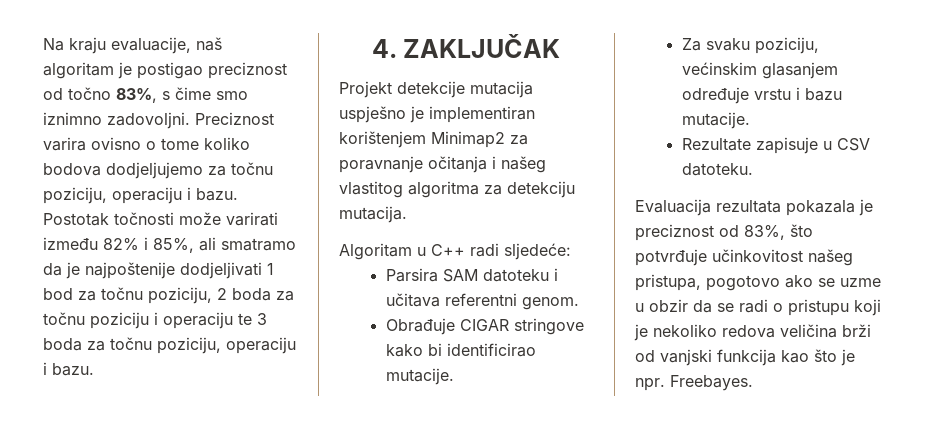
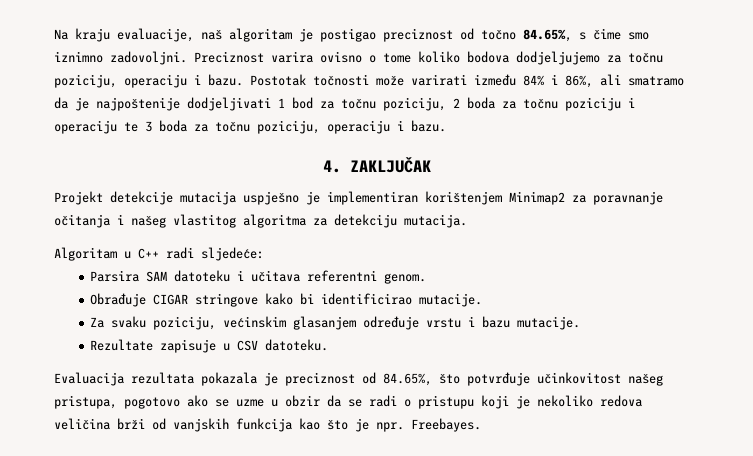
- Na kraju evaluacije, naš algoritam je postigao preciznost od točno 83%, s čime smo iznimno zadovoljni.
+ Na kraju evaluacije, naš algoritam je postigao preciznost od točno 84.65%, s čime smo iznimno zadovoljni.
- Postotak točnosti može varirati između 82% i 85%, ali smatramo da je najpoštenije dodjeljivati 1 bod za točnu poziciju, 2 boda za točnu poziciju i operaciju te 3 boda za točnu poziciju, operaciju i bazu.
+ Postotak točnosti može varirati između 84% i 86%, ali smatramo da je najpoštenije dodjeljivati 1 bod za točnu poziciju, 2 boda za točnu poziciju i operaciju te 3 boda za točnu poziciju, operaciju i bazu.
- Evaluacija rezultata pokazala je preciznost od 83%, što potvrđuje učinkovitost našeg pristupa, pogotovo ako se uzme u obzir da se radi o pristupu koji je nekoliko redova veličina brži od vanjski funkcija kao što je npr.
+ Evaluacija rezultata pokazala je preciznost od 84.65%, što potvrđuje učinkovitost našeg pristupa, pogotovo ako se uzme u obzir da se radi o pristupu koji je nekoliko redova veličina brži od vanjskih funkcija kao što je npr.

